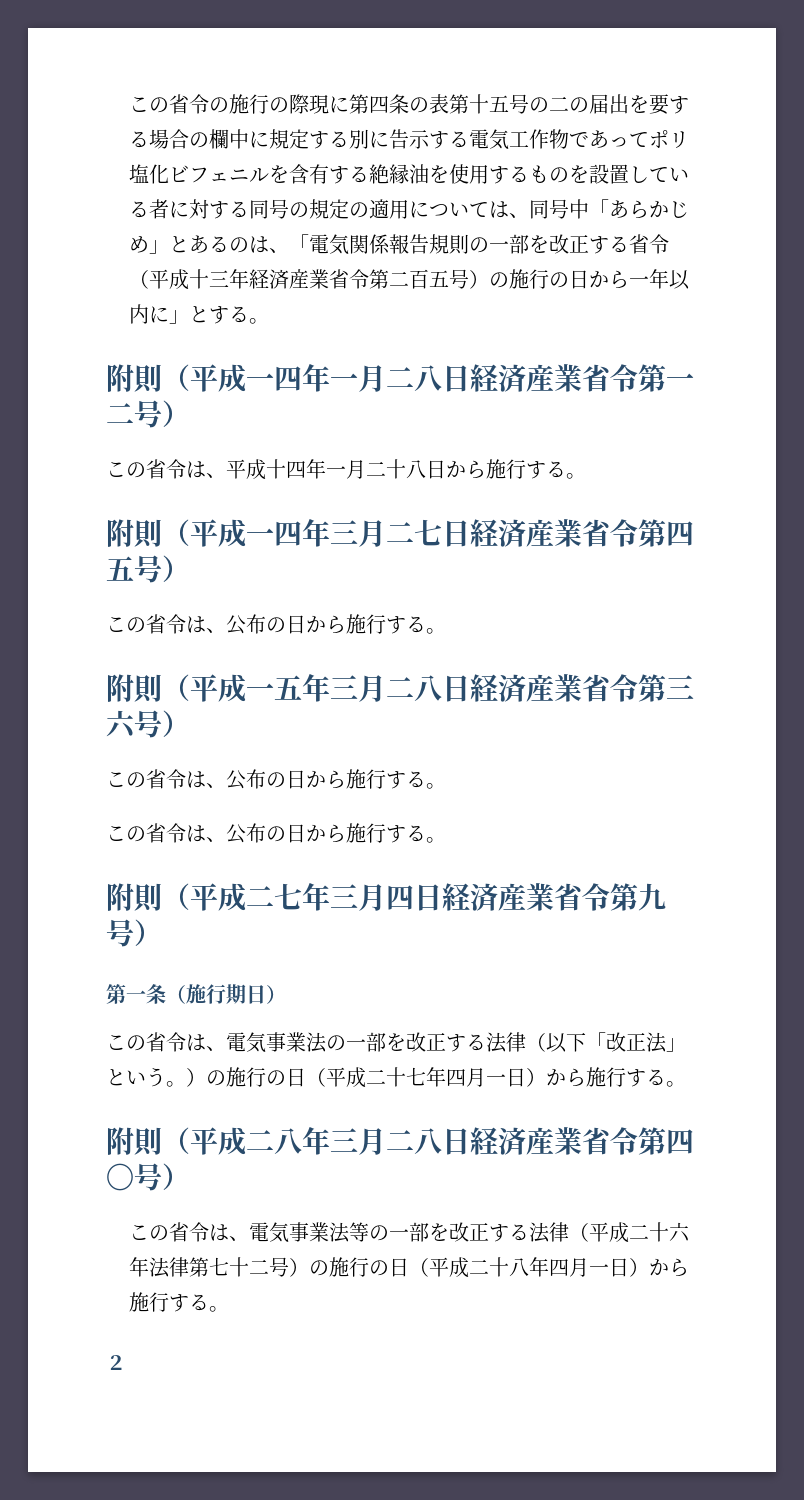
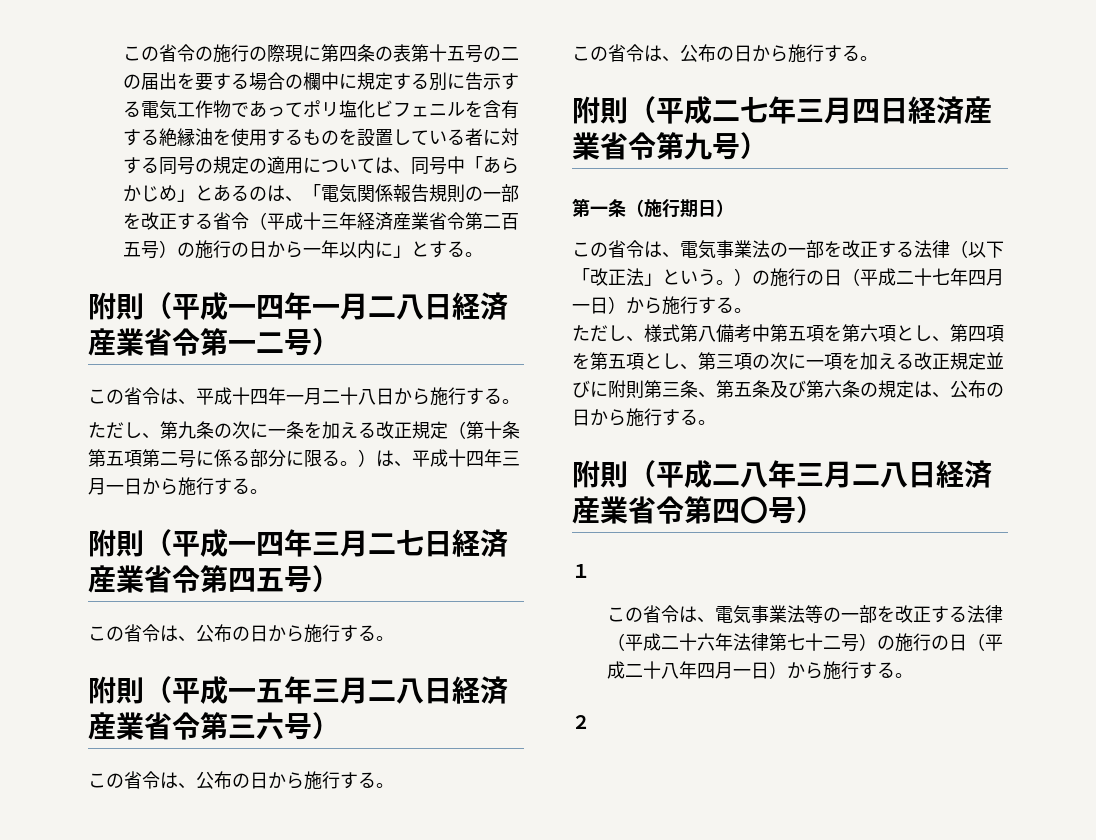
+ ただし、第九条の次に一条を加える改正規定（第十条第五項第二号に係る部分に限る。）は、平成十四年三月一日から施行する。
+ ただし、様式第八備考中第五項を第六項とし、第四項を第五項とし、第三項の次に一項を加える改正規定並びに附則第三条、第五条及び第六条の規定は、公布の日から施行する。
+ １

